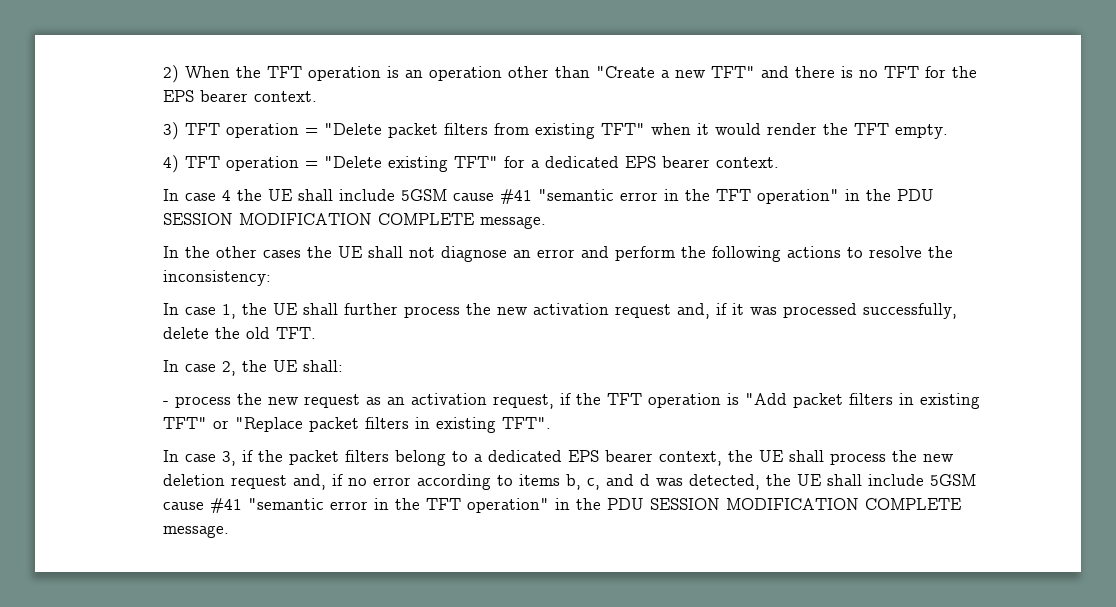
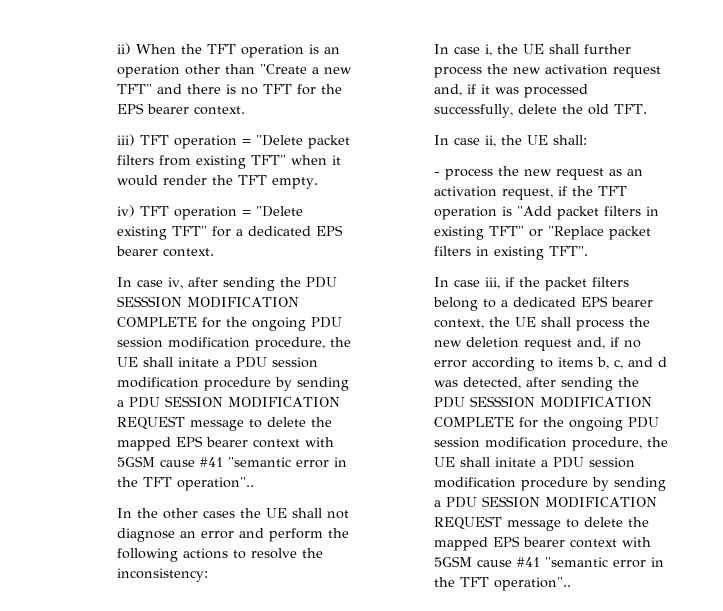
- 2) When the TFT operation is an operation other than "Create a new TFT" and there is no TFT for the EPS bearer context.
+ ii) When the TFT operation is an operation other than "Create a new TFT" and there is no TFT for the EPS bearer context.
- 3) TFT operation = "Delete packet filters from existing TFT" when it would render the TFT empty.
+ iii) TFT operation = "Delete packet filters from existing TFT" when it would render the TFT empty.
- 4) TFT operation = "Delete existing TFT" for a dedicated EPS bearer context.
+ iv) TFT operation = "Delete existing TFT" for a dedicated EPS bearer context.
- In case 4 the UE shall include 5GSM cause #41 "semantic error in the TFT operation" in the PDU SESSION MODIFICATION COMPLETE message.
+ In case iv, after sending the PDU SESSSION MODIFICATION COMPLETE for the ongoing PDU session modification procedure, the UE shall initate a PDU session modification procedure by sending a PDU SESSION MODIFICATION REQUEST message to delete the mapped EPS bearer context with 5GSM cause #41 "semantic error in the TFT operation"..
- In case 1, the UE shall further process the new activation request and, if it was processed successfully, delete the old TFT.
+ In case i, the UE shall further process the new activation request and, if it was processed successfully, delete the old TFT.
- In case 2, the UE shall:
+ In case ii, the UE shall:
- In case 3, if the packet filters belong to a dedicated EPS bearer context, the UE shall process the new deletion request and, if no error according to items b, c, and d was detected, the UE shall include 5GSM cause #41 "semantic error in the TFT operation" in the PDU SESSION MODIFICATION COMPLETE message.
+ In case iii, if the packet filters belong to a dedicated EPS bearer context, the UE shall process the new deletion request and, if no error according to items b, c, and d was detected, after sending the PDU SESSSION MODIFICATION COMPLETE for the ongoing PDU session modification procedure, the UE shall initate a PDU session modification procedure by sending a PDU SESSION MODIFICATION REQUEST message to delete the mapped EPS bearer context with 5GSM cause #41 "semantic error in the TFT operation"..

